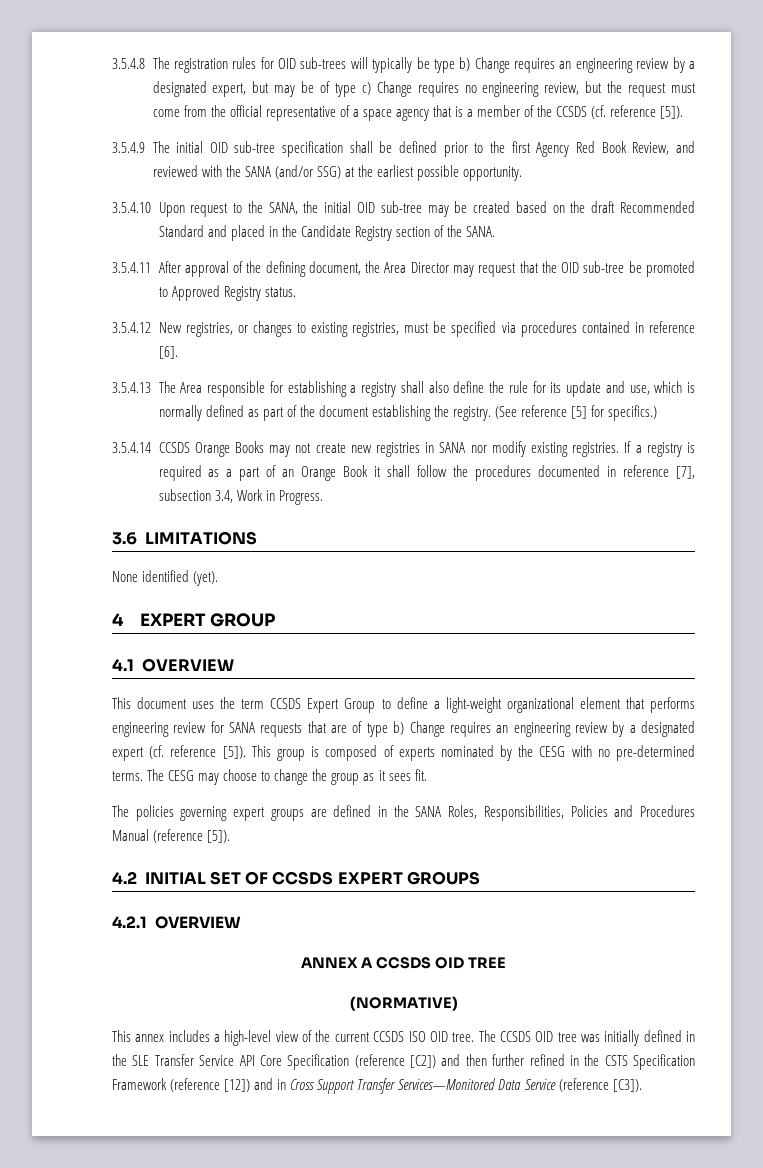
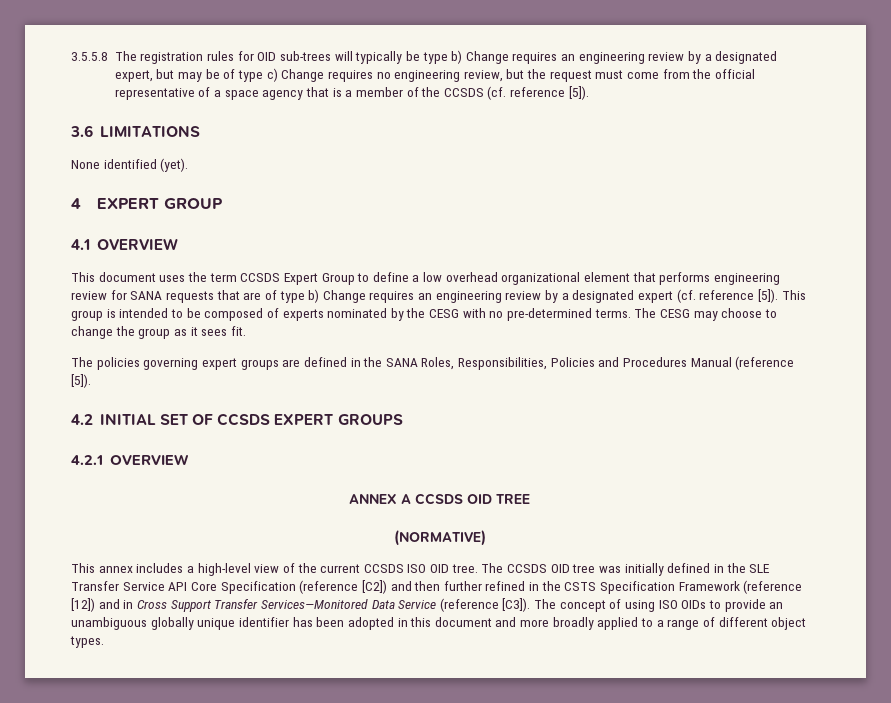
- 3.5.4.8 The registration rules for OID sub-trees will typically be type b) Change requires an engineering review by a designated expert, but may be of type c) Change requires no engineering review, but the request must come from the official representative of a space agency that is a member of the CCSDS (cf. reference [5]).
+ 3.5.5.8 The registration rules for OID sub-trees will typically be type b) Change requires an engineering review by a designated expert, but may be of type c) Change requires no engineering review, but the request must come from the official representative of a space agency that is a member of the CCSDS (cf. reference [5]).
- 3.5.4.9 The initial OID sub-tree specification shall be defined prior to the first Agency Red Book Review, and reviewed with the SANA (and/or SSG) at the earliest possible opportunity.
- 3.5.4.10 Upon request to the SANA, the initial OID sub-tree may be created based on the draft Recommended Standard and placed in the Candidate Registry section of the SANA.
- 3.5.4.11 After approval of the defining document, the Area Director may request that the OID sub-tree be promoted to Approved Registry status.
- 3.5.4.12 New registries, or changes to existing registries, must be specified via procedures contained in reference [6].
- 3.5.4.13 The Area responsible for establishing a registry shall also define the rule for its update and use, which is normally defined as part of the document establishing the registry. (See reference [5] for specifics.)
- 3.5.4.14 CCSDS Orange Books may not create new registries in SANA nor modify existing registries. If a registry is required as a part of an Orange Book it shall follow the procedures documented in reference [7], subsection 3.4, Work in Progress.
- This document uses the term CCSDS Expert Group to define a light-weight organizational element that performs engineering review for SANA requests that are of type b) Change requires an engineering review by a designated expert (cf. reference [5]).
+ This document uses the term CCSDS Expert Group to define a low overhead organizational element that performs engineering review for SANA requests that are of type b) Change requires an engineering review by a designated expert (cf. reference [5]).
- This group is composed of experts nominated by the CESG with no pre-determined terms.
+ This group is intended to be composed of experts nominated by the CESG with no pre-determined terms.
+ The concept of using ISO OIDs to provide an unambiguous globally unique identifier has been adopted in this document and more broadly applied to a range of different object types.

